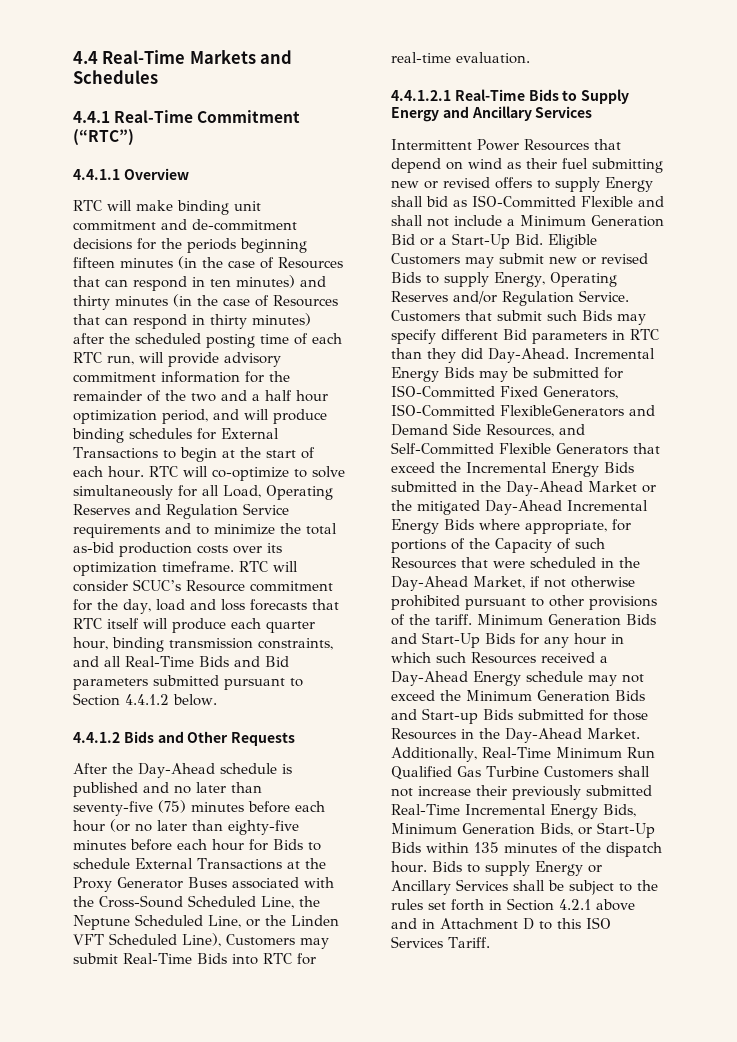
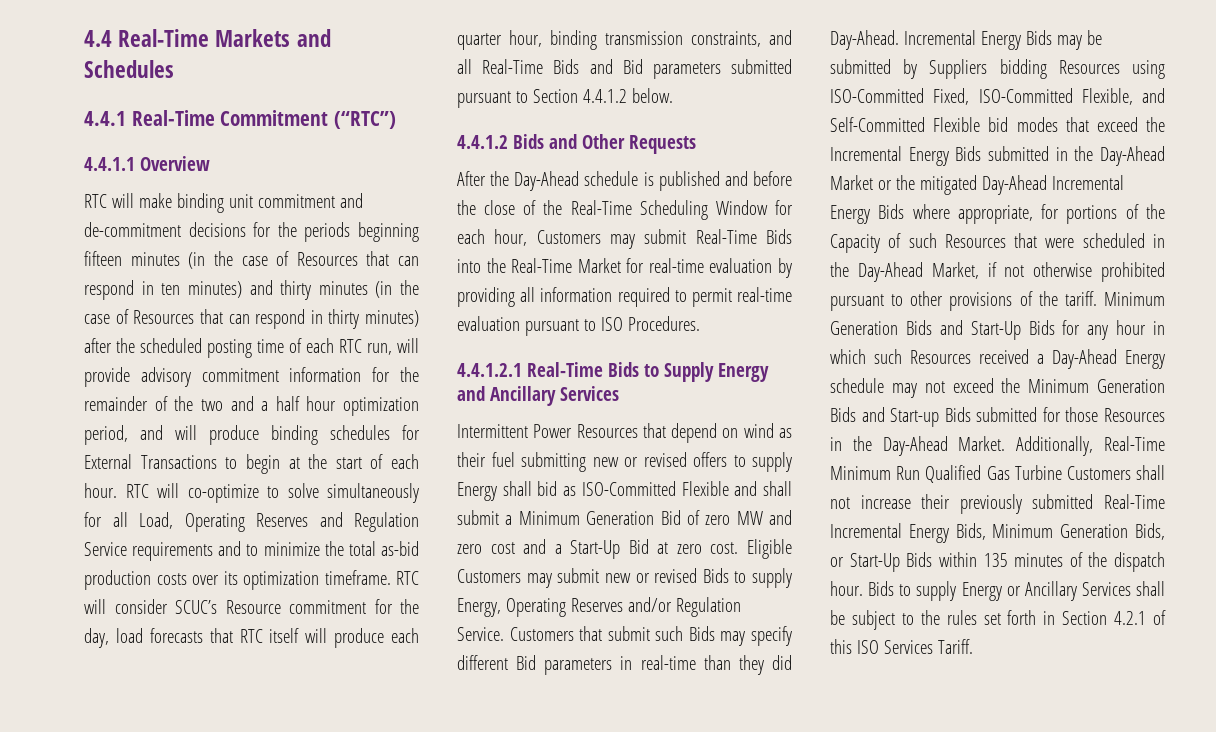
- RTC will consider SCUC’s Resource commitment for the day, load and loss forecasts that RTC itself will produce each quarter hour, binding transmission constraints, and all Real-Time Bids and Bid parameters submitted pursuant to Section 4.4.1.2 below.
+ RTC will consider SCUC’s Resource commitment for the day, load forecasts that RTC itself will produce each quarter hour, binding transmission constraints, and all Real-Time Bids and Bid parameters submitted pursuant to Section 4.4.1.2 below.
- After the Day-Ahead schedule is published and no later than seventy-five (75) minutes before each hour (or no later than eighty-five minutes before each hour for Bids to schedule External Transactions at the Proxy Generator Buses associated with the Cross-Sound Scheduled Line, the Neptune Scheduled Line, or the Linden VFT Scheduled Line), Customers may submit Real-Time Bids into RTC for real-time evaluation.
+ After the Day-Ahead schedule is published and before the close of the Real-Time Scheduling Window for each hour, Customers may submit Real-Time Bids into the Real-Time Market for real-time evaluation by providing all information required to permit real-time evaluation pursuant to ISO Procedures.
- Intermittent Power Resources that depend on wind as their fuel submitting new or revised offers to supply Energy shall bid as ISO-Committed Flexible and shall not include a Minimum Generation Bid or a Start-Up Bid. Eligible Customers may submit new or revised Bids to supply Energy, Operating Reserves and/or Regulation Service.
+ Intermittent Power Resources that depend on wind as their fuel submitting new or revised offers to supply Energy shall bid as ISO-Committed Flexible and shall submit a Minimum Generation Bid of zero MW and zero cost and a Start-Up Bid at zero cost. Eligible Customers may submit new or revised Bids to supply Energy, Operating Reserves and/or Regulation Service.
- Customers that submit such Bids may specify different Bid parameters in RTC than they did Day-Ahead.
+ Customers that submit such Bids may specify different Bid parameters in real-time than they did Day-Ahead.
- Incremental Energy Bids may be submitted for ISO-Committed Fixed Generators, ISO-Committed FlexibleGenerators and Demand Side Resources, and Self-Committed Flexible Generators that exceed the Incremental Energy Bids submitted in the Day-Ahead Market or the mitigated Day-Ahead Incremental Energy Bids where appropriate, for portions of the Capacity of such Resources that were scheduled in the Day-Ahead Market, if not otherwise prohibited pursuant to other provisions of the tariff.
+ Incremental Energy Bids may be submitted by Suppliers bidding Resources using ISO-Committed Fixed, ISO-Committed Flexible, and Self-Committed Flexible bid modes that exceed the Incremental Energy Bids submitted in the Day-Ahead Market or the mitigated Day-Ahead Incremental Energy Bids where appropriate, for portions of the Capacity of such Resources that were scheduled in the Day-Ahead Market, if not otherwise prohibited pursuant to other provisions of the tariff.
- Bids to supply Energy or Ancillary Services shall be subject to the rules set forth in Section 4.2.1 above and in Attachment D to this ISO Services Tariff.
+ Bids to supply Energy or Ancillary Services shall be subject to the rules set forth in Section 4.2.1 of this ISO Services Tariff.

